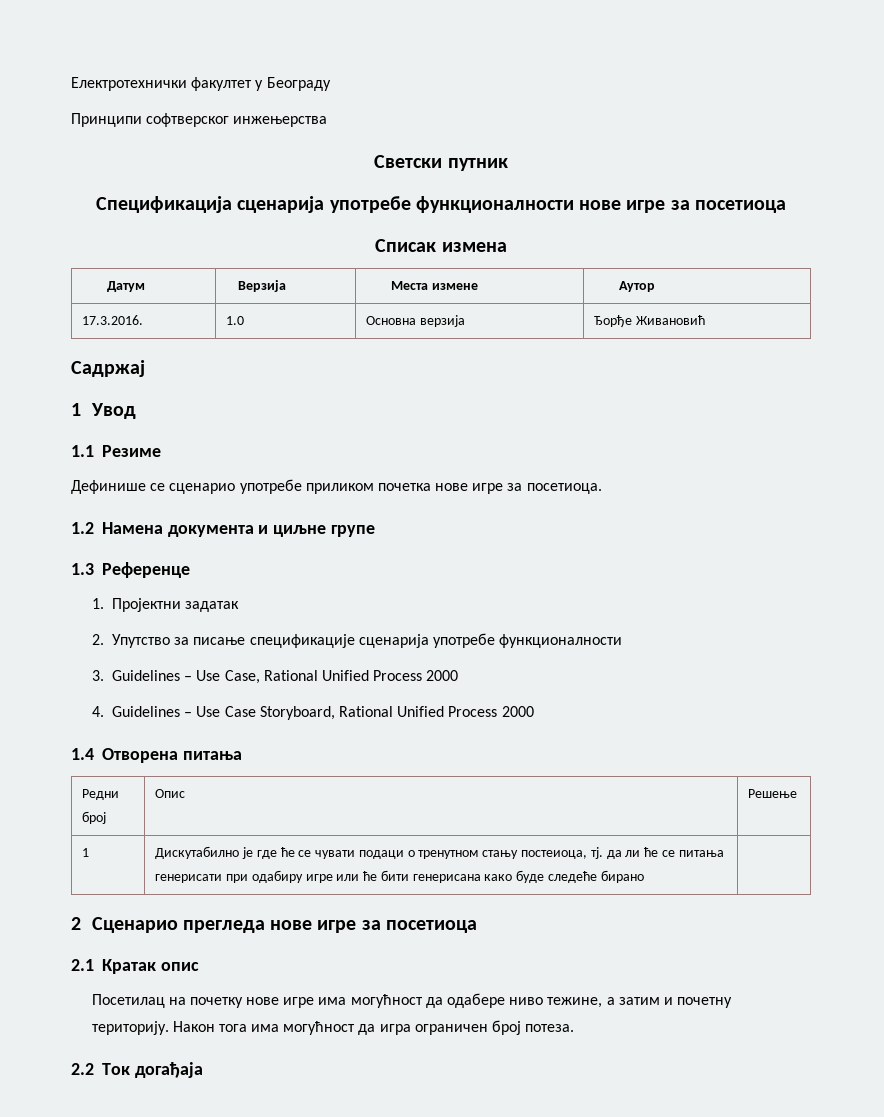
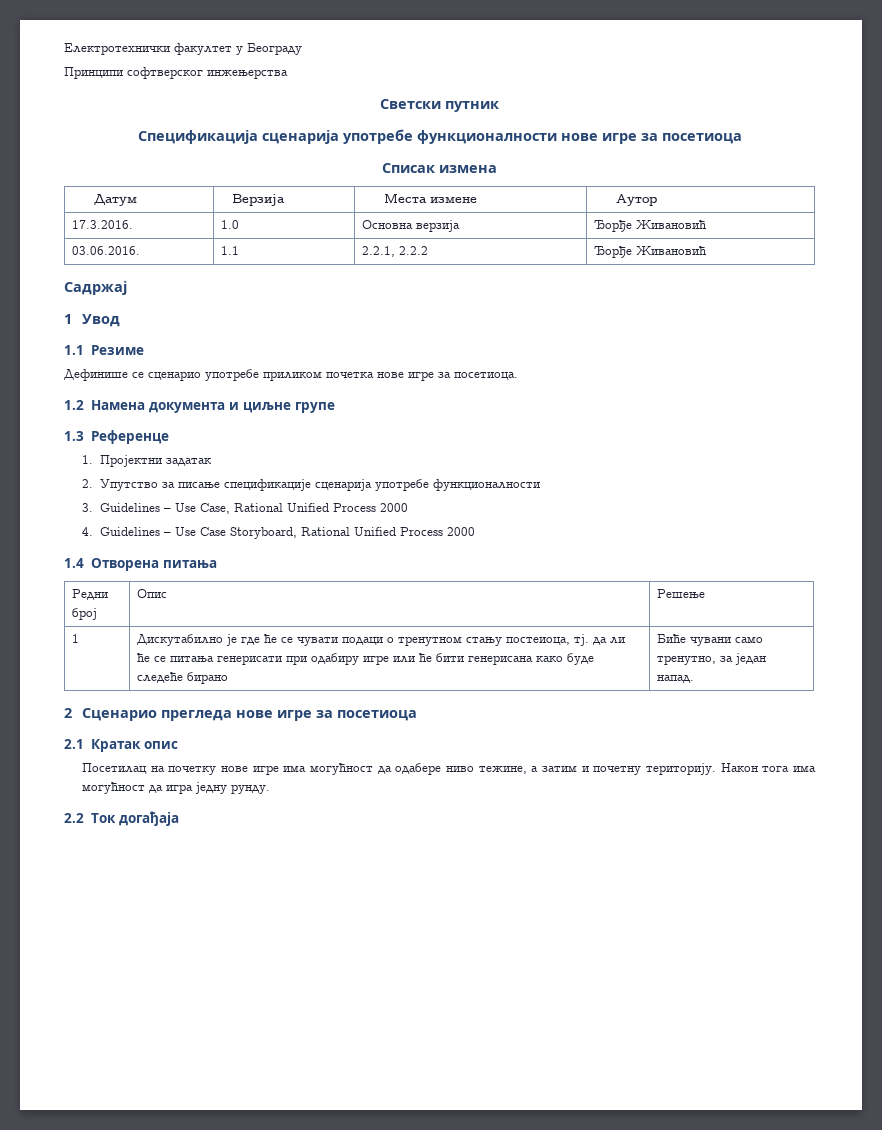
+ 03.06.2016. | 1.1 | 2.2.1, 2.2.2 | Ђорђе Живановић
- 1 | Дискутабилно је где ће се чувати подаци о тренутном стању постеиоца, тј. да ли ће се питања генерисати при одабиру игре или ће бити генерисана како буде следеће бирано |
+ 1 | Дискутабилно је где ће се чувати подаци о тренутном стању постеиоца, тј. да ли ће се питања генерисати при одабиру игре или ће бити генерисана како буде следеће бирано | Биће чувани само тренутно, за један напад.
- Након тога има могућност да игра ограничен број потеза.
+ Након тога има могућност да игра једну рунду.

